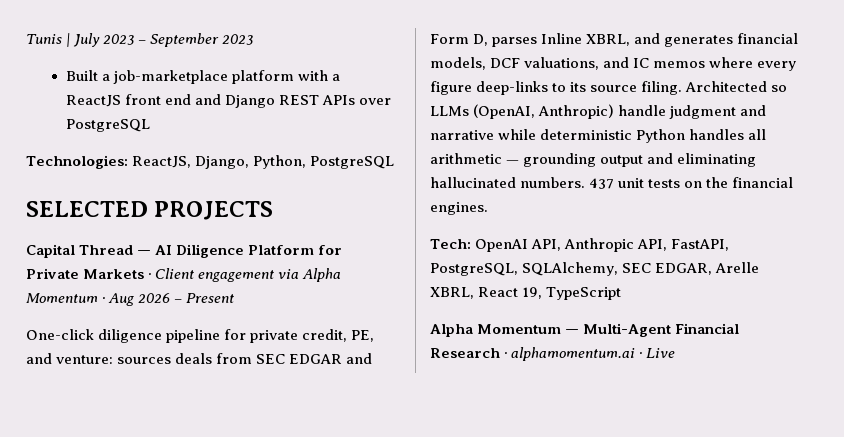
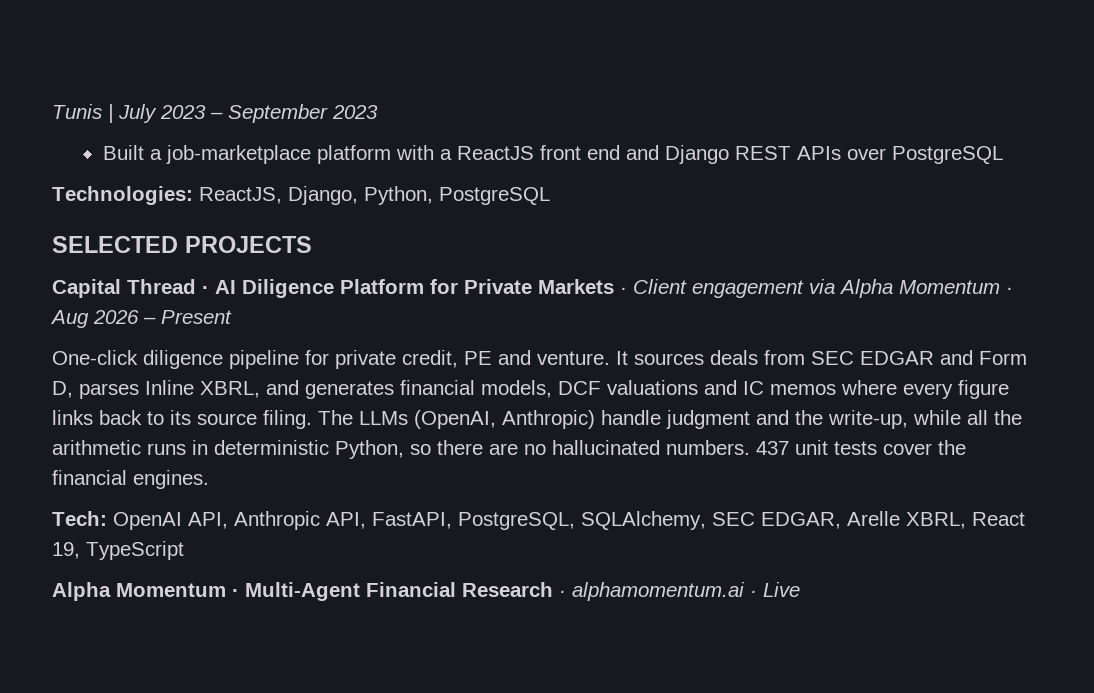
- Capital Thread — AI Diligence Platform for Private Markets · Client engagement via Alpha Momentum · Aug 2026 – Present
+ Capital Thread · AI Diligence Platform for Private Markets · Client engagement via Alpha Momentum · Aug 2026 – Present
- One-click diligence pipeline for private credit, PE, and venture: sources deals from SEC EDGAR and Form D, parses Inline XBRL, and generates financial models, DCF valuations, and IC memos where every figure deep-links to its source filing.
+ One-click diligence pipeline for private credit, PE and venture. It sources deals from SEC EDGAR and Form D, parses Inline XBRL, and generates financial models, DCF valuations and IC memos where every figure links back to its source filing.
- Architected so LLMs (OpenAI, Anthropic) handle judgment and narrative while deterministic Python handles all arithmetic — grounding output and eliminating hallucinated numbers.
+ The LLMs (OpenAI, Anthropic) handle judgment and the write-up, while all the arithmetic runs in deterministic Python, so there are no hallucinated numbers.
- 437 unit tests on the financial engines.
+ 437 unit tests cover the financial engines.
- Alpha Momentum — Multi-Agent Financial Research · alphamomentum.ai · Live
+ Alpha Momentum · Multi-Agent Financial Research · alphamomentum.ai · Live

